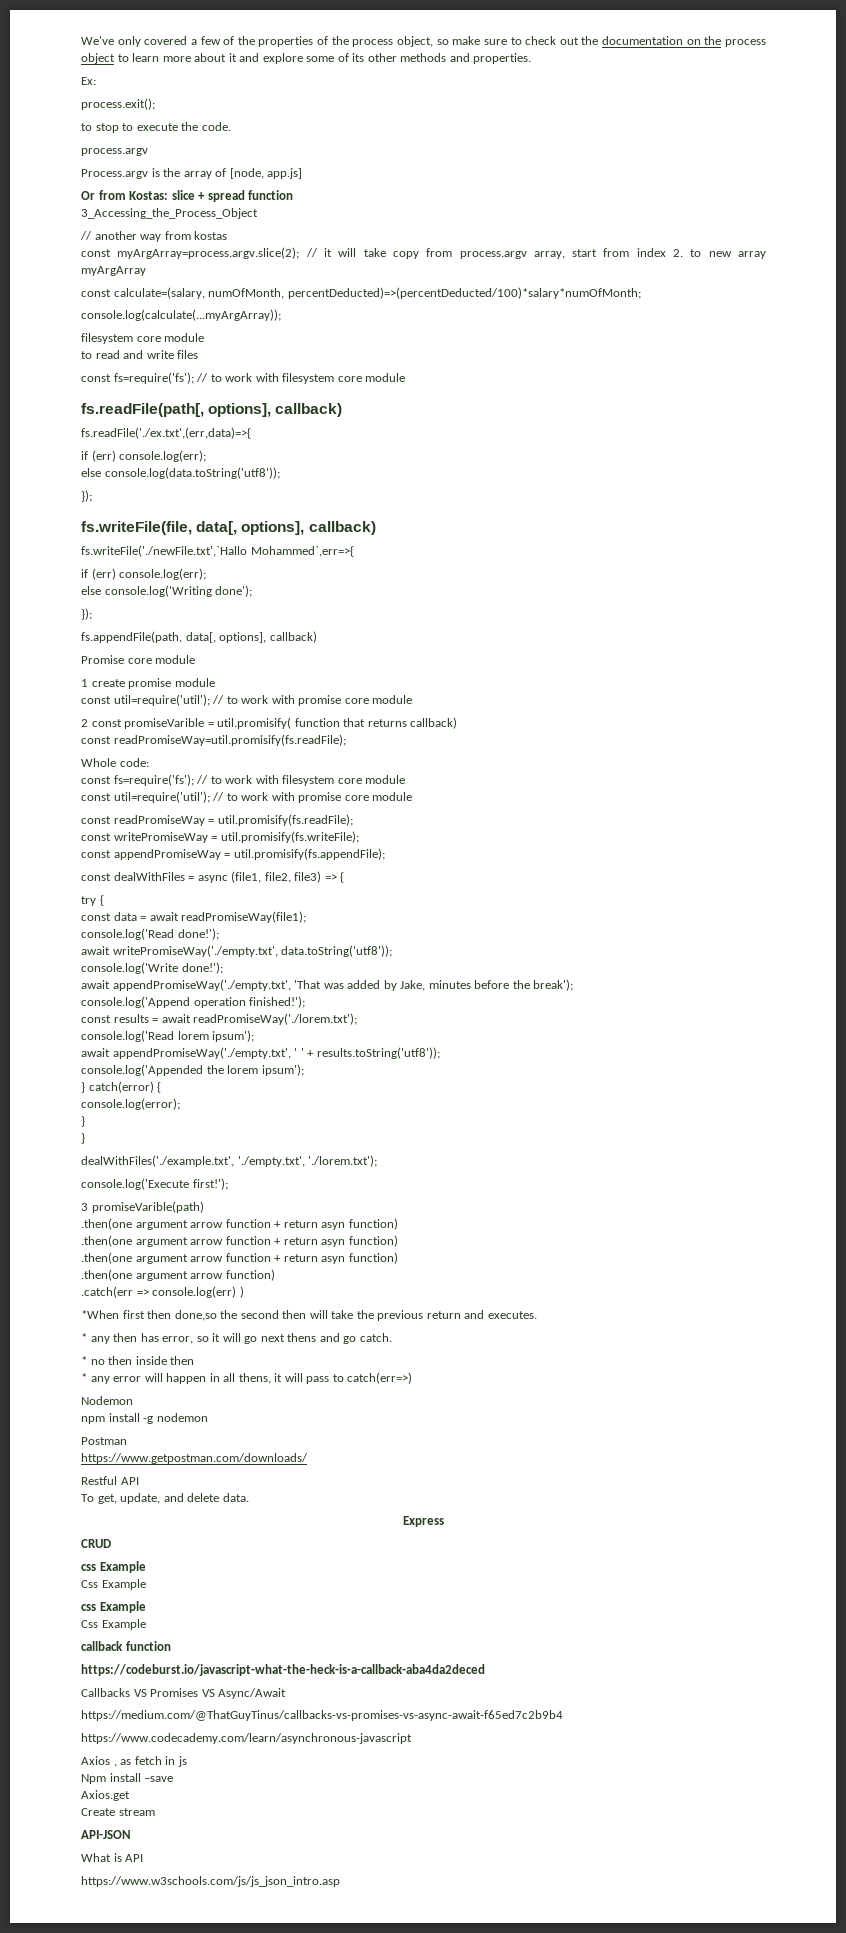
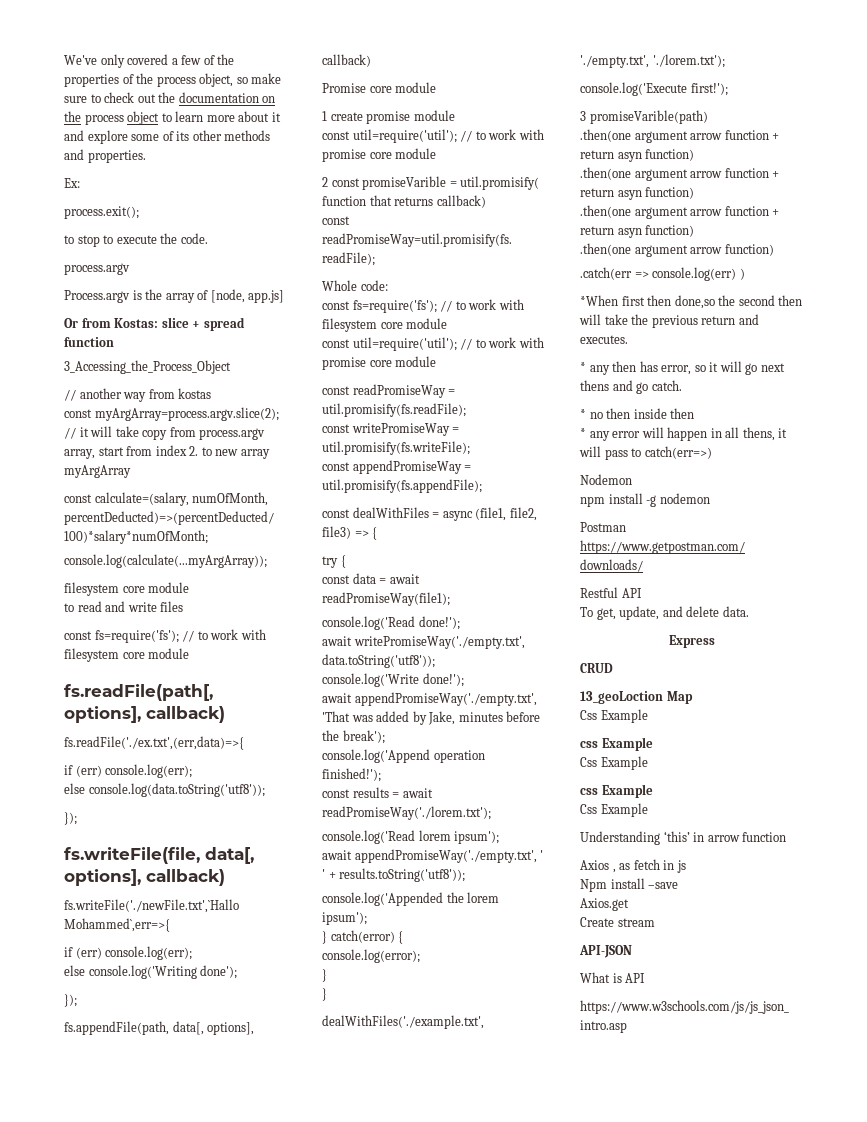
+ 13_geoLoction Map
+ Css Example
- callback function
- https://codeburst.io/javascript-what-the-heck-is-a-callback-aba4da2deced
- Callbacks VS Promises VS Async/Await
- https://medium.com/@ThatGuyTinus/callbacks-vs-promises-vs-async-await-f65ed7c2b9b4
- https://www.codecademy.com/learn/asynchronous-javascript
+ Understanding ‘this’ in arrow function

